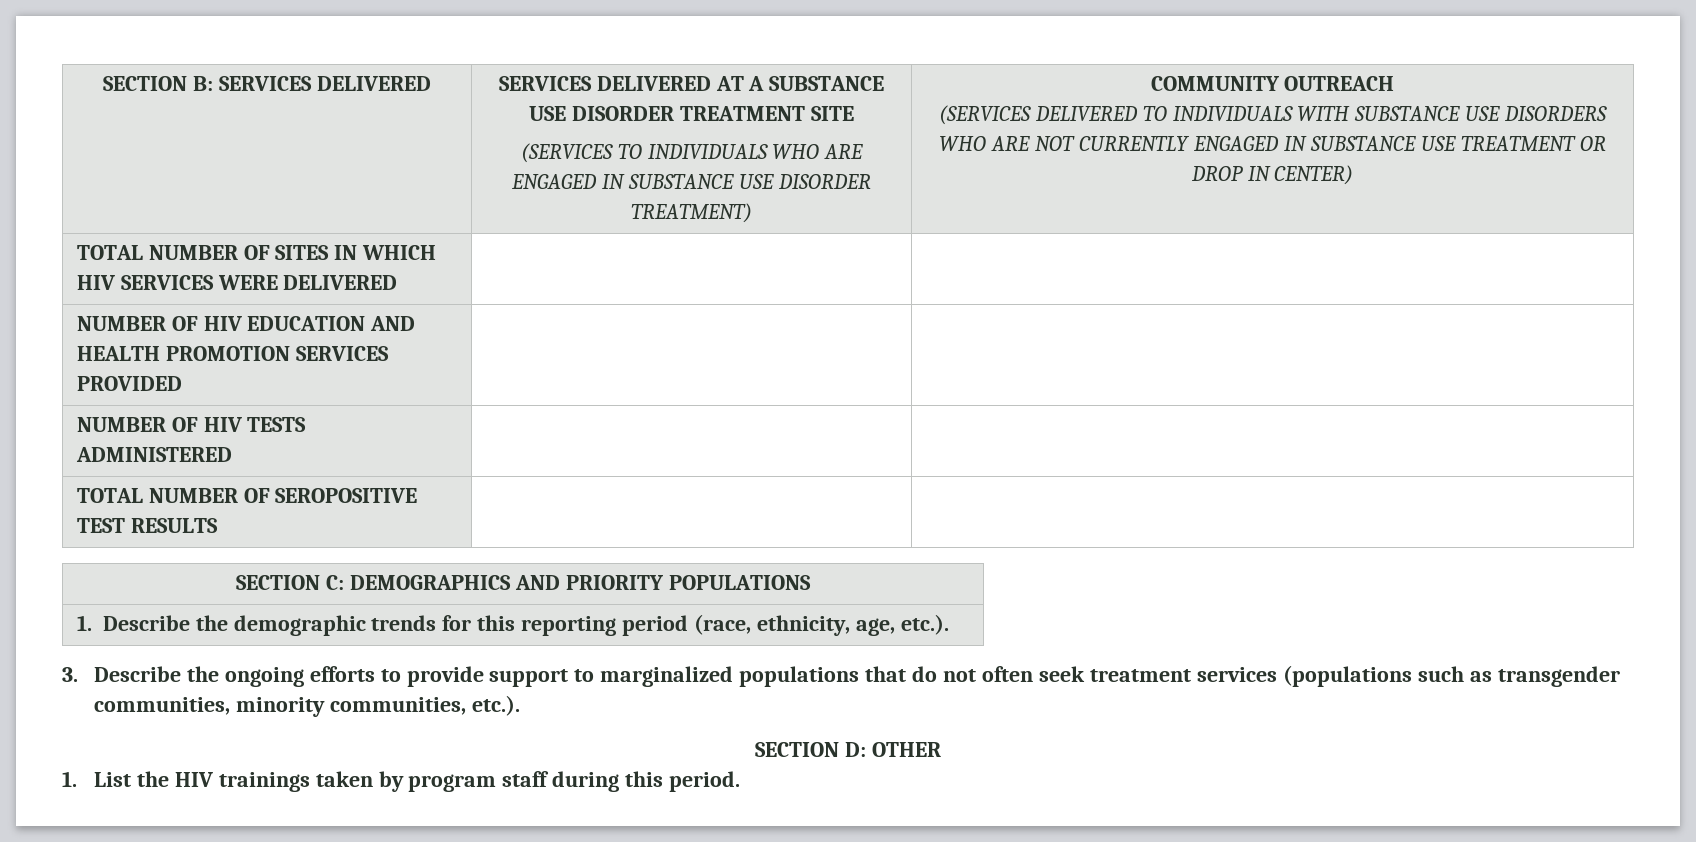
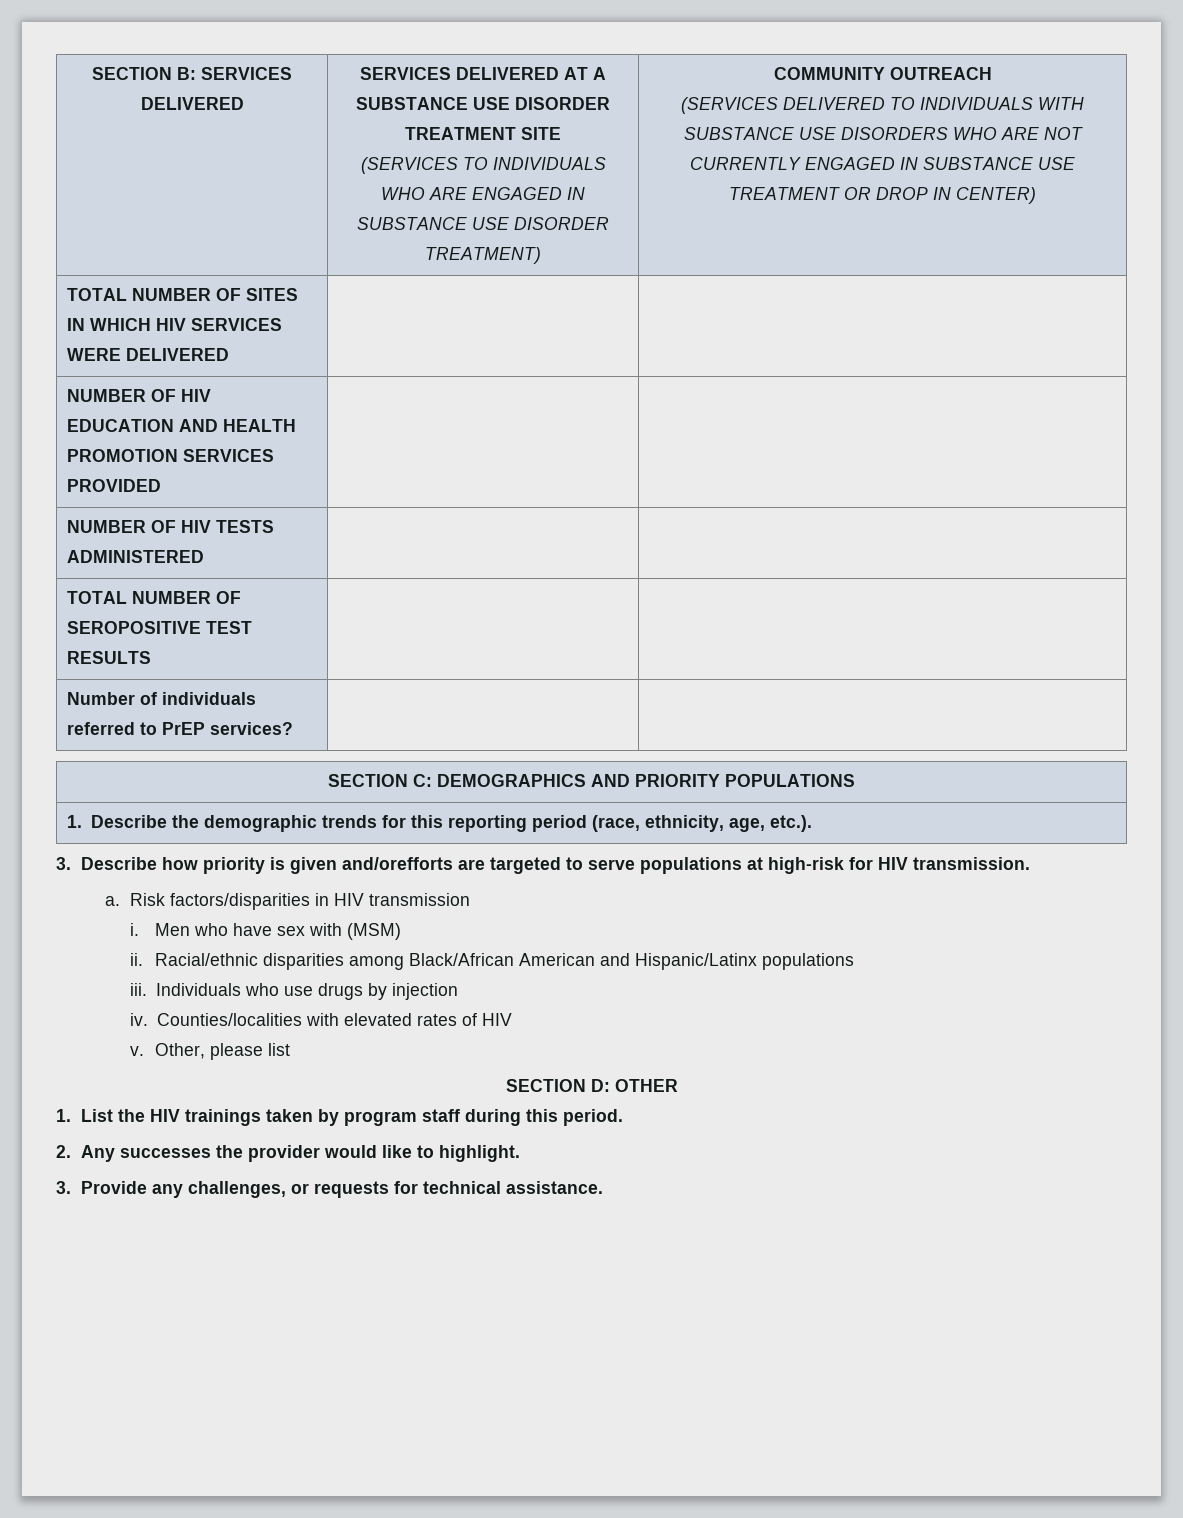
+ Number of individuals referred to PrEP services? | |
- 3. Describe the ongoing efforts to provide support to marginalized populations that do not often seek treatment services (populations such as transgender communities, minority communities, etc.).
+ 3. Describe how priority is given and/orefforts are targeted to serve populations at high-risk for HIV transmission.
+ a. Risk factors/disparities in HIV transmission
+ i. Men who have sex with (MSM)
+ ii. Racial/ethnic disparities among Black/African American and Hispanic/Latinx populations
+ iii. Individuals who use drugs by injection
+ iv. Counties/localities with elevated rates of HIV
+ v. Other, please list
+ 2. Any successes the provider would like to highlight.
+ 3. Provide any challenges, or requests for technical assistance.

